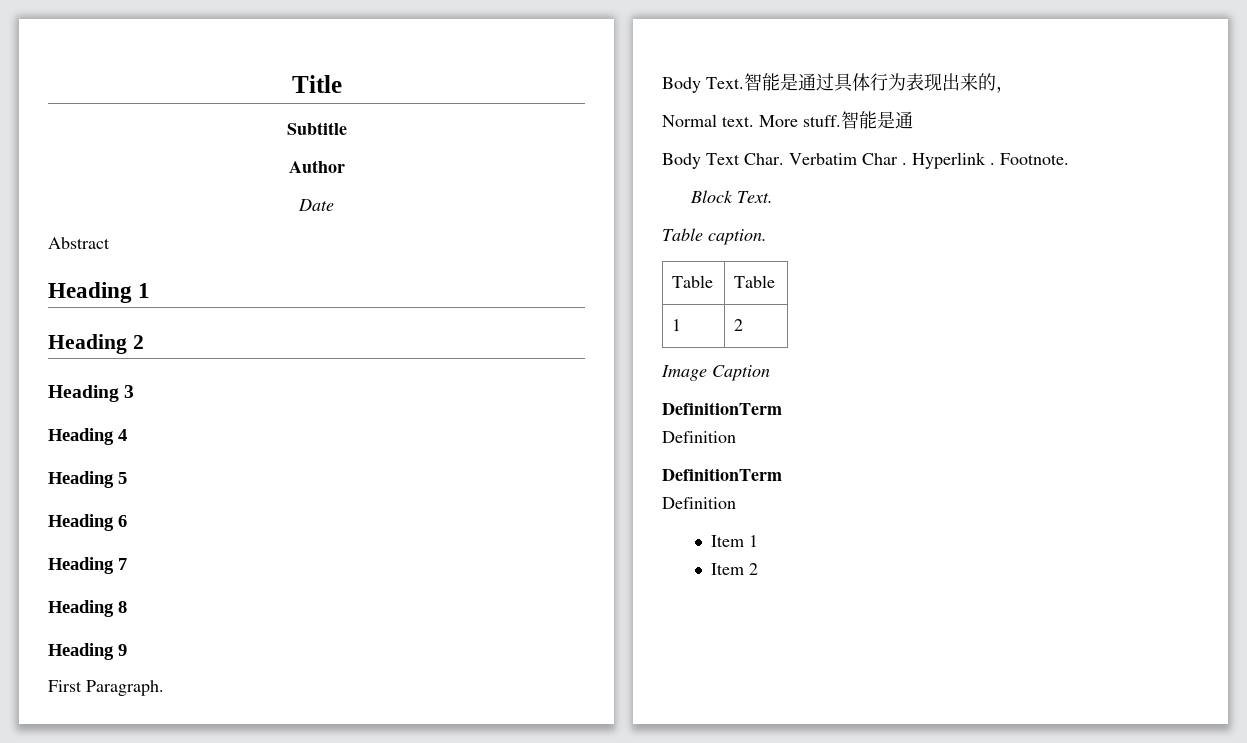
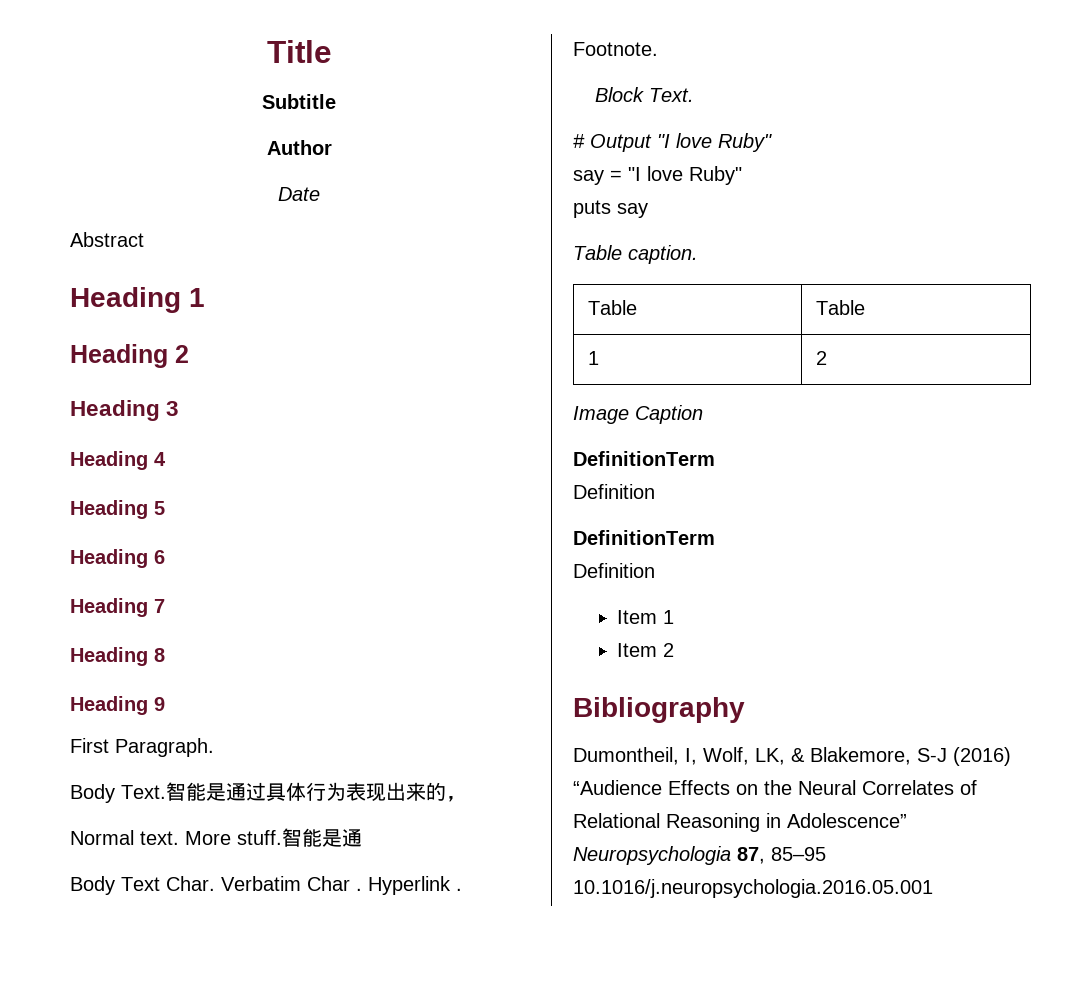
+ # Output "I love Ruby"
+ say = "I love Ruby"
+ puts say
+ Bibliography
+ Dumontheil, I, Wolf, LK, & Blakemore, S-J (2016) “Audience Effects on the Neural Correlates of Relational Reasoning in Adolescence” Neuropsychologia 87, 85–95 10.1016/j.neuropsychologia.2016.05.001

